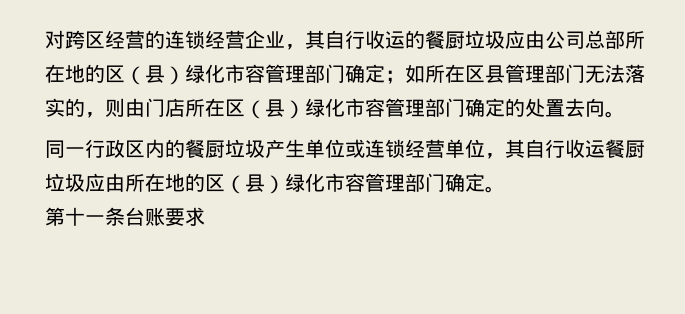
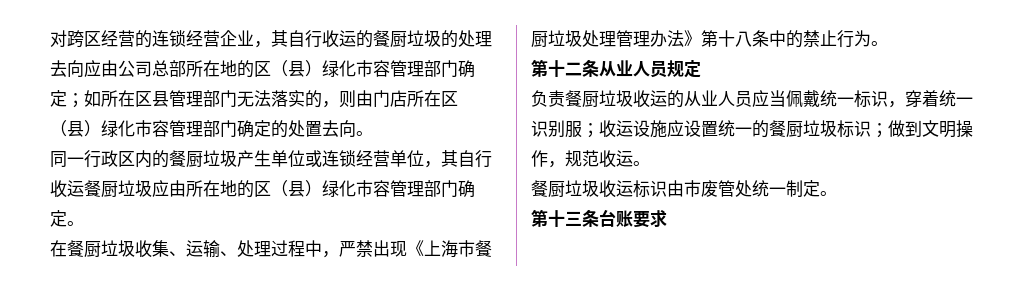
- 对跨区经营的连锁经营企业，其自行收运的餐厨垃圾应由公司总部所在地的区（县）绿化市容管理部门确定；如所在区县管理部门无法落实的，则由门店所在区（县）绿化市容管理部门确定的处置去向。
+ 对跨区经营的连锁经营企业，其自行收运的餐厨垃圾的处理去向应由公司总部所在地的区（县）绿化市容管理部门确定；如所在区县管理部门无法落实的，则由门店所在区（县）绿化市容管理部门确定的处置去向。
- 第十一条台账要求
+ 在餐厨垃圾收集、运输、处理过程中，严禁出现《上海市餐厨垃圾处理管理办法》第十八条中的禁止行为。
+ 第十二条从业人员规定
+ 负责餐厨垃圾收运的从业人员应当佩戴统一标识，穿着统一识别服；收运设施应设置统一的餐厨垃圾标识；做到文明操作，规范收运。
+ 餐厨垃圾收运标识由市废管处统一制定。
+ 第十三条台账要求

